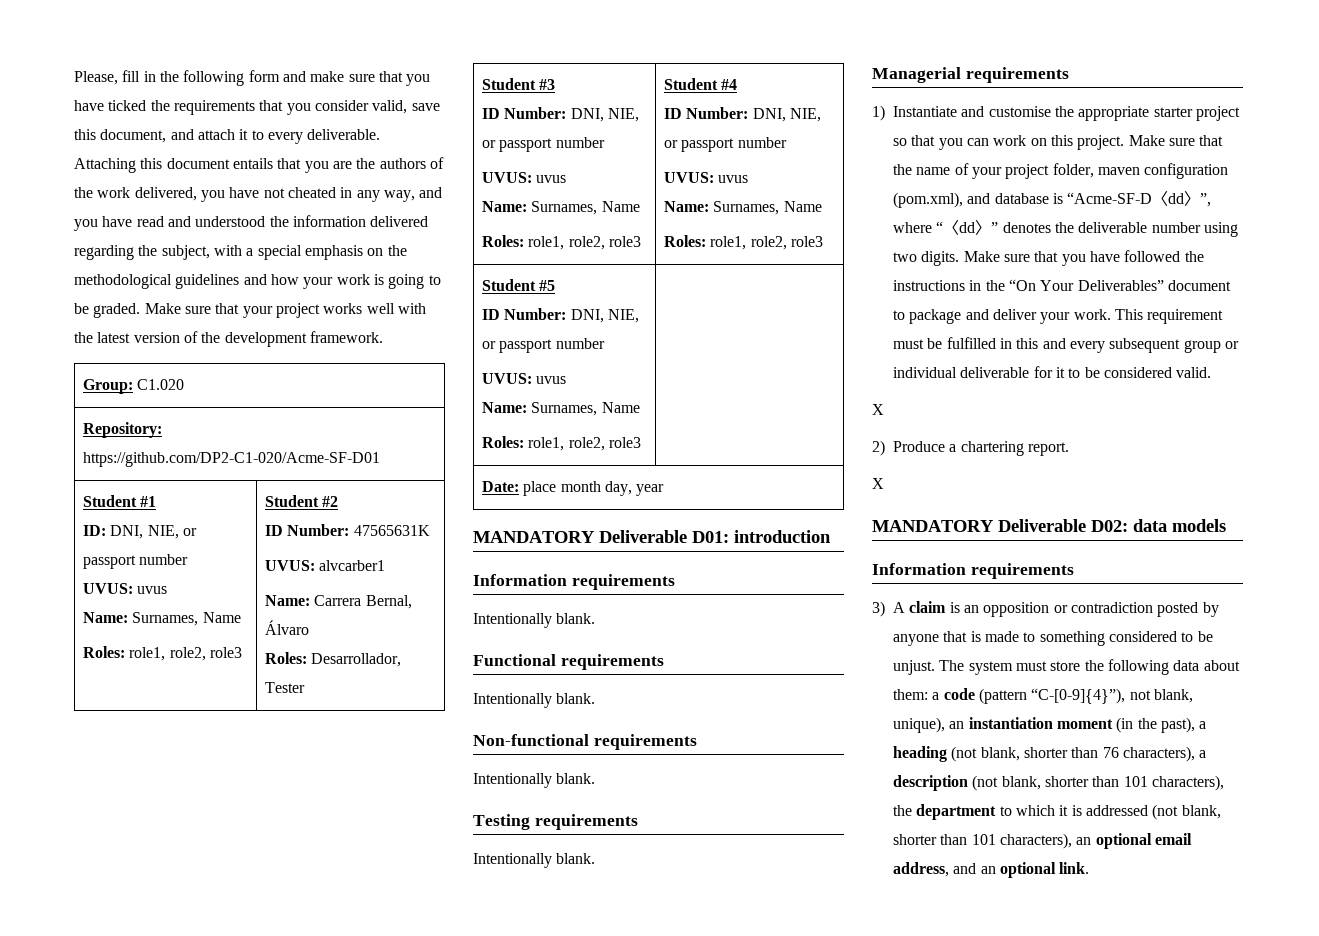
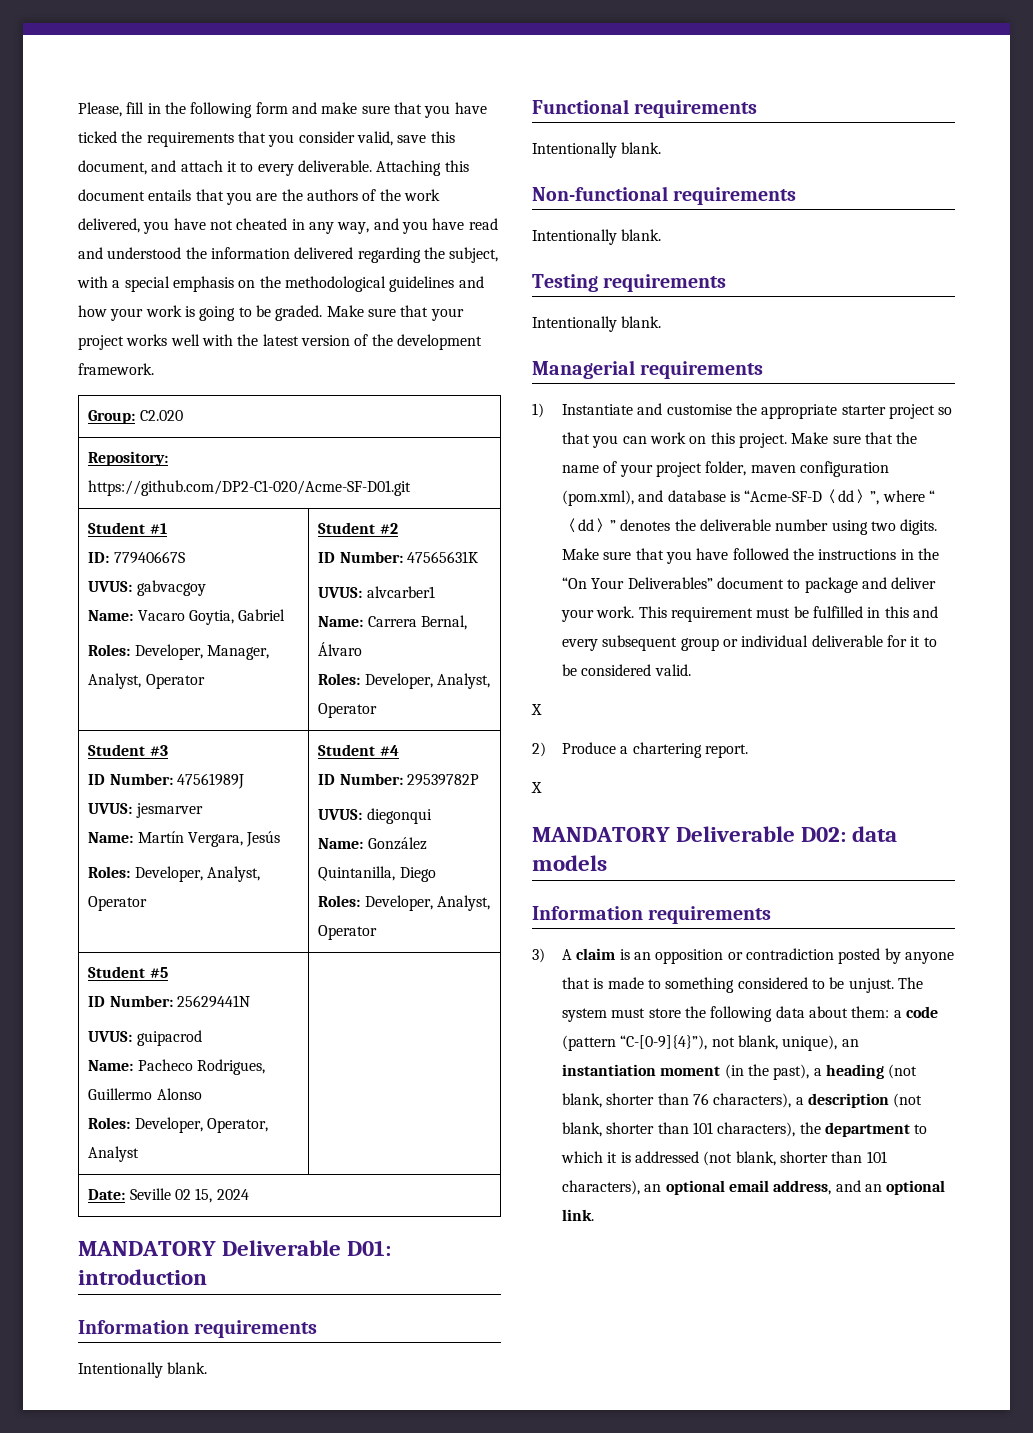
- Group: C1.020
+ Group: C2.020
- Repository: https://github.com/DP2-C1-020/Acme-SF-D01
+ Repository: https://github.com/DP2-C1-020/Acme-SF-D01.git
  Student #1
- ID: DNI, NIE, or passport number
- UVUS: uvus
- Name: Surnames, Name
- Roles: role1, role2, role3 | Student #2
+ ID: 77940667S
+ UVUS: gabvacgoy
+ Name: Vacaro Goytia, Gabriel
+ Roles: Developer, Manager, Analyst, Operator | Student #2
  ID Number: 47565631K
  UVUS: alvcarber1
  Name: Carrera Bernal, Álvaro
- Roles: Desarrollador, Tester
+ Roles: Developer, Analyst, Operator
  Student #3
- ID Number: DNI, NIE, or passport number
- UVUS: uvus
- Name: Surnames, Name
- Roles: role1, role2, role3 | Student #4
- ID Number: DNI, NIE, or passport number
- UVUS: uvus
- Name: Surnames, Name
- Roles: role1, role2, role3
+ ID Number: 47561989J
+ UVUS: jesmarver
+ Name: Martín Vergara, Jesús
+ Roles: Developer, Analyst, Operator | Student #4
+ ID Number: 29539782P
+ UVUS: diegonqui
+ Name: González Quintanilla, Diego
+ Roles: Developer, Analyst, Operator
  Student #5
- ID Number: DNI, NIE, or passport number
- UVUS: uvus
- Name: Surnames, Name
- Roles: role1, role2, role3 |
- Date: place month day, year
+ ID Number: 25629441N
+ UVUS: guipacrod
+ Name: Pacheco Rodrigues, Guillermo Alonso
+ Roles: Developer, Operator, Analyst |
+ Date: Seville 02 15, 2024

